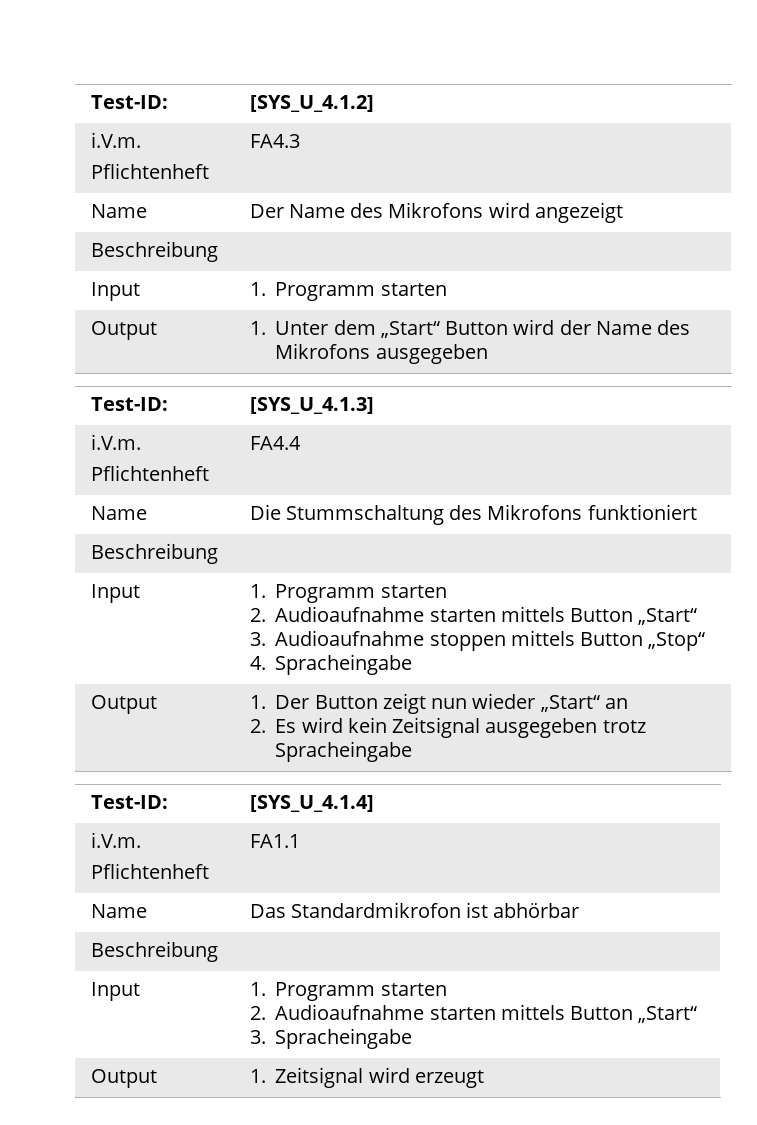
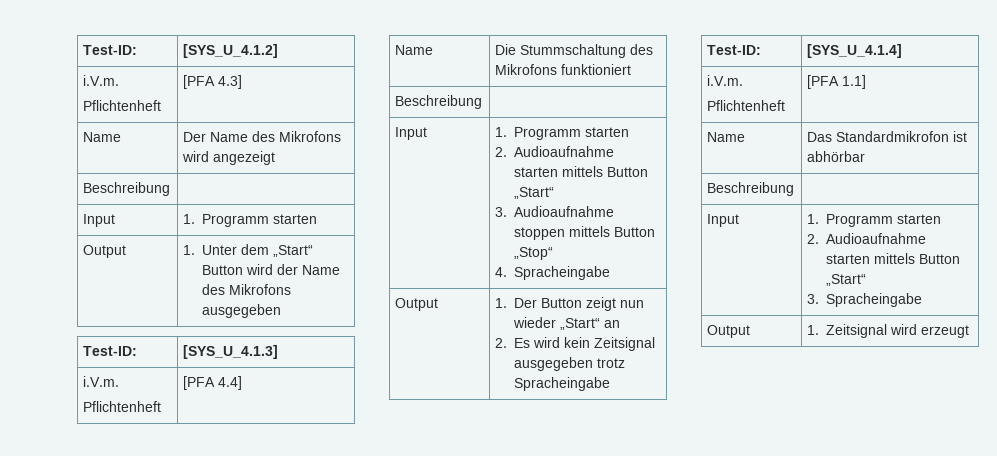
  Test-ID: | [SYS_U_4.1.2]
  i.V.m.
- Pflichtenheft | FA4.3
+ Pflichtenheft | [PFA 4.3]
  Test-ID: | [SYS_U_4.1.3]
  i.V.m.
- Pflichtenheft | FA4.4
+ Pflichtenheft | [PFA 4.4]
  Test-ID: | [SYS_U_4.1.4]
  i.V.m.
- Pflichtenheft | FA1.1
+ Pflichtenheft | [PFA 1.1]

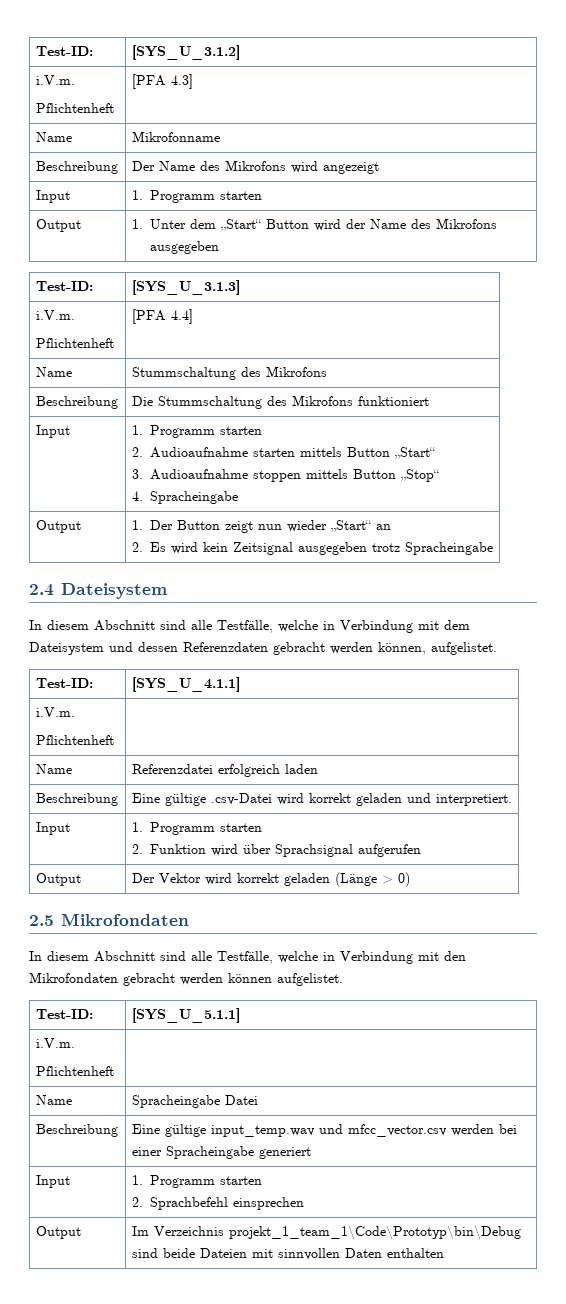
- Test-ID: | [SYS_U_4.1.2]
+ Test-ID: | [SYS_U_3.1.2]
- Name | Der Name des Mikrofons wird angezeigt
- Beschreibung |
+ Name | Mikrofonname
+ Beschreibung | Der Name des Mikrofons wird angezeigt
- Test-ID: | [SYS_U_4.1.3]
+ Test-ID: | [SYS_U_3.1.3]
- Name | Die Stummschaltung des Mikrofons funktioniert
- Beschreibung |
+ Name | Stummschaltung des Mikrofons
+ Beschreibung | Die Stummschaltung des Mikrofons funktioniert
- Test-ID: | [SYS_U_4.1.4]
+ 2.4 Dateisystem
+ In diesem Abschnitt sind alle Testfälle, welche in Verbindung mit dem Dateisystem und dessen Referenzdaten gebracht werden können, aufgelistet.
+ Test-ID: | [SYS_U_4.1.1]
  i.V.m.
- Pflichtenheft | [PFA 1.1]
- Name | Das Standardmikrofon ist abhörbar
- Beschreibung |
+ Pflichtenheft |
+ Name | Referenzdatei erfolgreich laden
+ Beschreibung | Eine gültige .csv-Datei wird korrekt geladen und interpretiert.
  Input | 1. Programm starten
- 2. Audioaufnahme starten mittels Button „Start“
- 3. Spracheingabe
- Output | 1. Zeitsignal wird erzeugt
+ 2. Funktion wird über Sprachsignal aufgerufen
+ Output | Der Vektor wird korrekt geladen (Länge > 0)
+ 2.5 Mikrofondaten
+ In diesem Abschnitt sind alle Testfälle, welche in Verbindung mit den Mikrofondaten gebracht werden können aufgelistet.
+ Test-ID: | [SYS_U_5.1.1]
+ i.V.m.
+ Pflichtenheft |
+ Name | Spracheingabe Datei
+ Beschreibung | Eine gültige input_temp.wav und mfcc_vector.csv werden bei einer Spracheingabe generiert
+ Input | 1. Programm starten
+ 2. Sprachbefehl einsprechen
+ Output | Im Verzeichnis projekt_1_team_1\Code\Prototyp\bin\Debug sind beide Dateien mit sinnvollen Daten enthalten

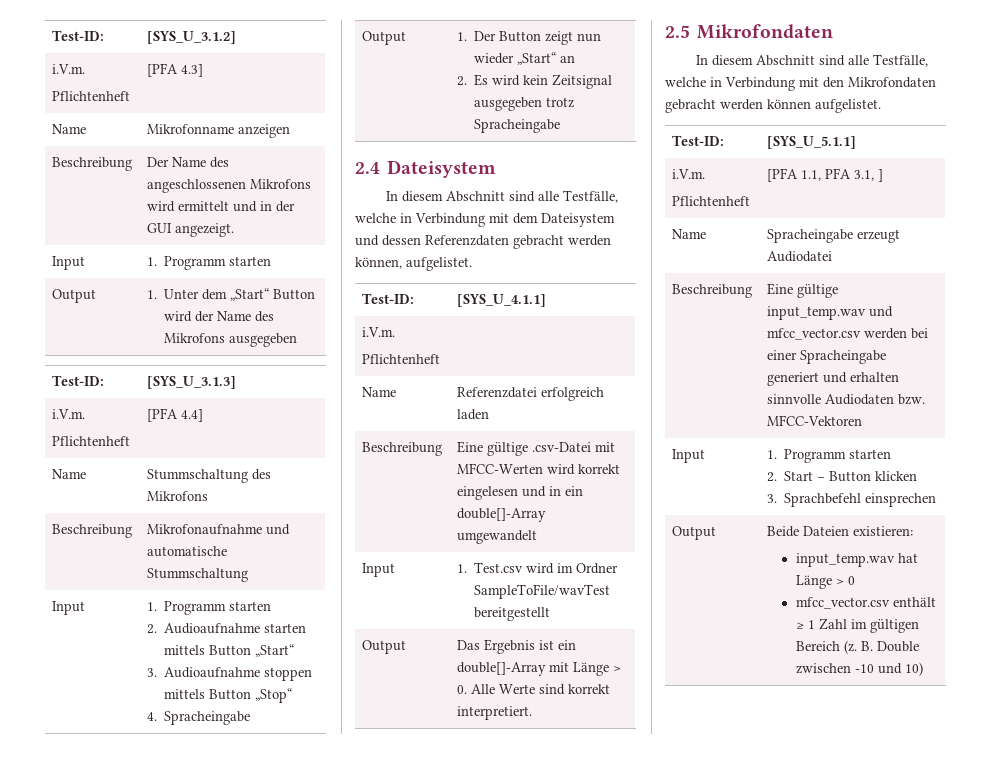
- Name | Mikrofonname
+ Name | Mikrofonname anzeigen
- Beschreibung | Der Name des Mikrofons wird angezeigt
+ Beschreibung | Der Name des angeschlossenen Mikrofons wird ermittelt und in der GUI angezeigt.
- Beschreibung | Die Stummschaltung des Mikrofons funktioniert
+ Beschreibung | Mikrofonaufnahme und automatische Stummschaltung
- Beschreibung | Eine gültige .csv-Datei wird korrekt geladen und interpretiert.
- Input | 1. Programm starten
- 2. Funktion wird über Sprachsignal aufgerufen
- Output | Der Vektor wird korrekt geladen (Länge > 0)
+ Beschreibung | Eine gültige .csv-Datei mit MFCC-Werten wird korrekt eingelesen und in ein double[]-Array umgewandelt
+ Input | 1. Test.csv wird im Ordner SampleToFile/wavTest bereitgestellt
+ Output | Das Ergebnis ist ein double[]-Array mit Länge > 0. Alle Werte sind korrekt interpretiert.
  Test-ID: | [SYS_U_5.1.1]
  i.V.m.
- Pflichtenheft |
+ Pflichtenheft | [PFA 1.1, PFA 3.1, ]
- Name | Spracheingabe Datei
+ Name | Spracheingabe erzeugt Audiodatei
- Beschreibung | Eine gültige input_temp.wav und mfcc_vector.csv werden bei einer Spracheingabe generiert
+ Beschreibung | Eine gültige input_temp.wav und mfcc_vector.csv werden bei einer Spracheingabe generiert und erhalten sinnvolle Audiodaten bzw. MFCC-Vektoren
  Input | 1. Programm starten
- 2. Sprachbefehl einsprechen
- Output | Im Verzeichnis projekt_1_team_1\Code\Prototyp\bin\Debug sind beide Dateien mit sinnvollen Daten enthalten
+ 2. Start – Button klicken
+ 3. Sprachbefehl einsprechen
+ Output | Beide Dateien existieren:
+ input_temp.wav hat Länge > 0
+ mfcc_vector.csv enthält ≥ 1 Zahl im gültigen Bereich (z. B. Double zwischen -10 und 10)

